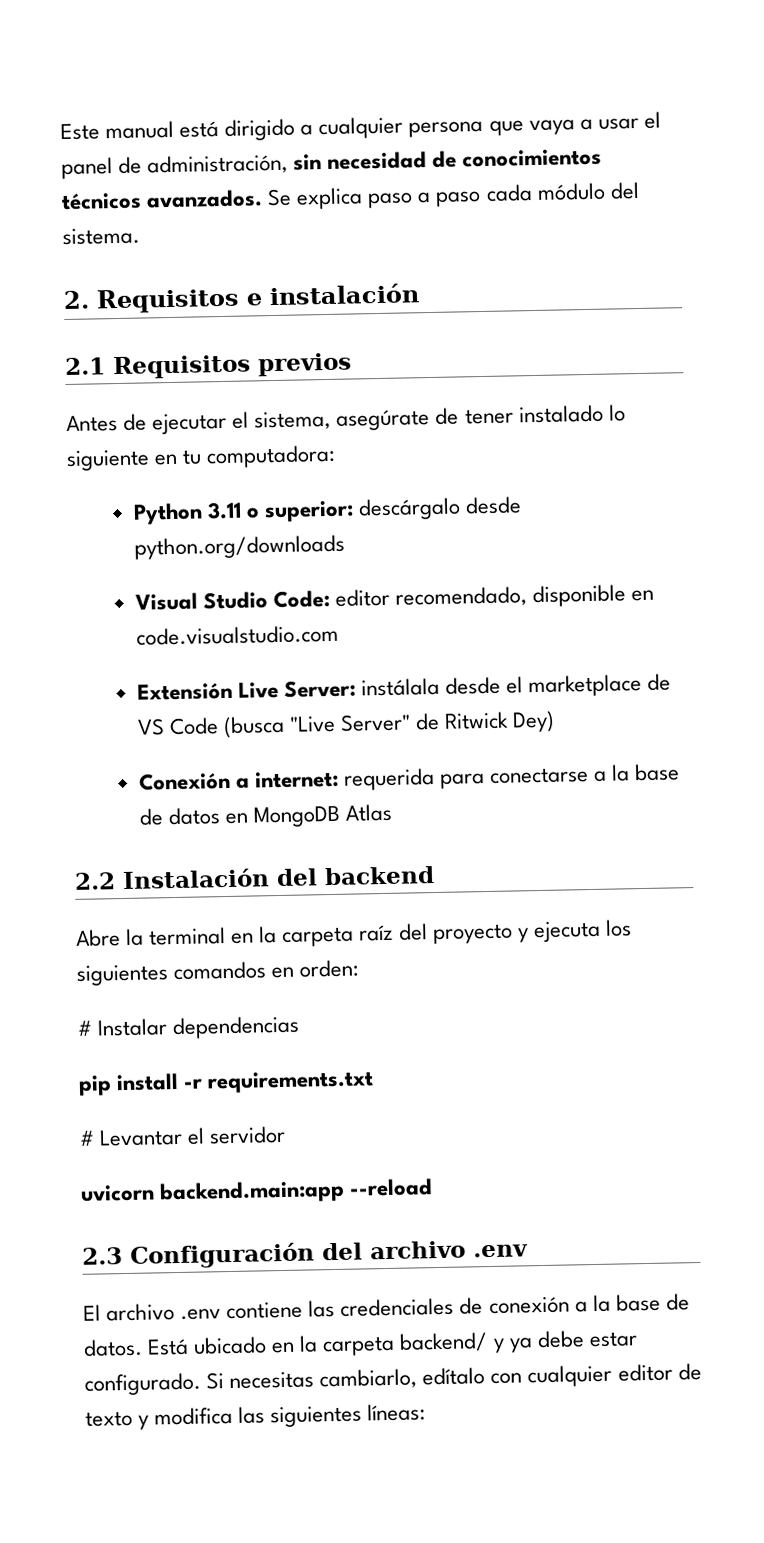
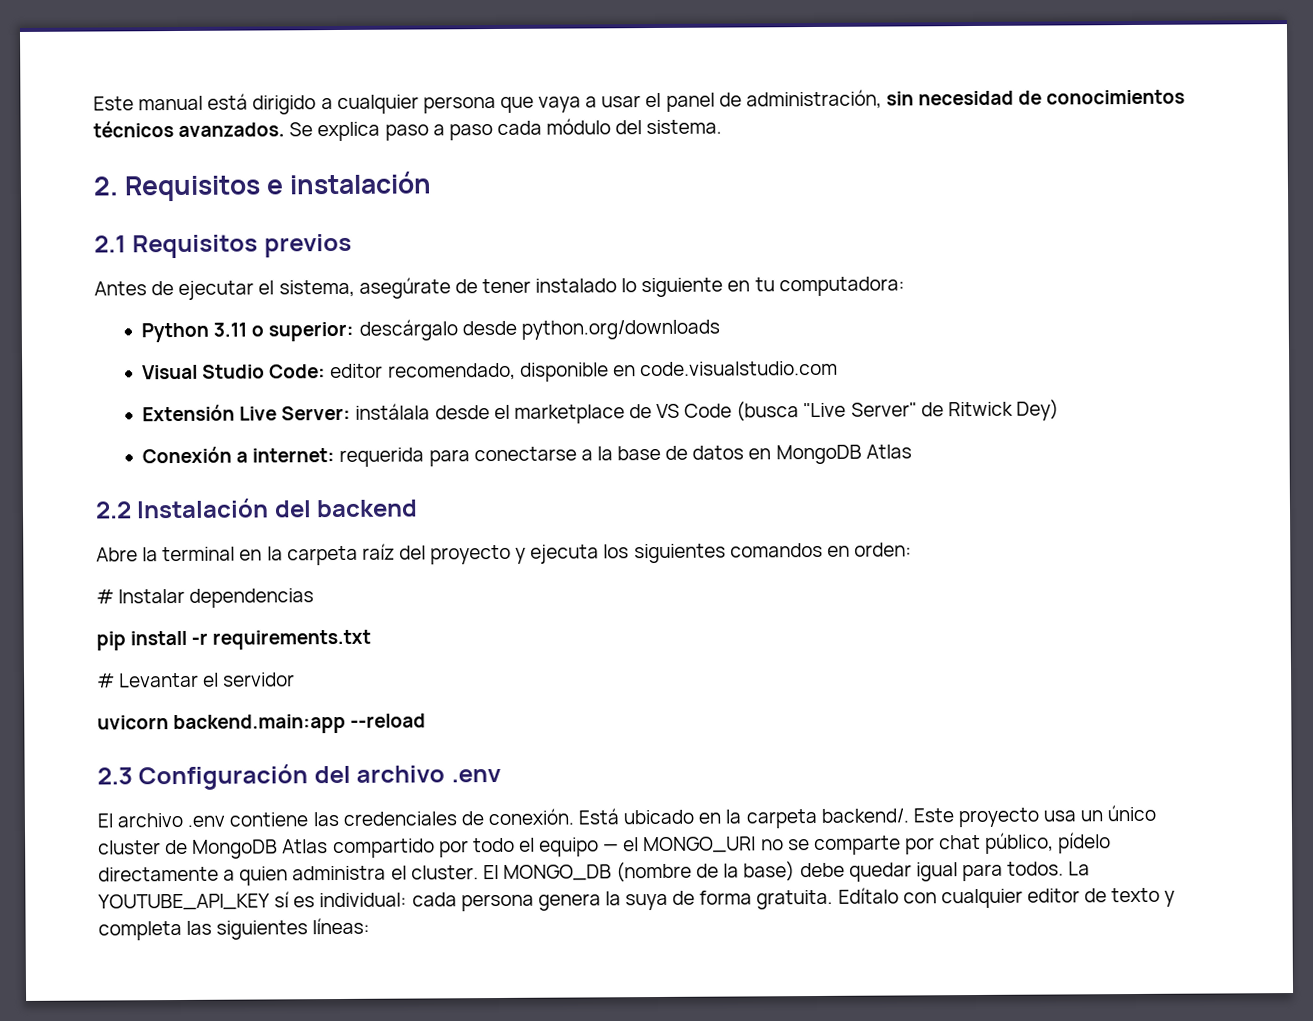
- El archivo .env contiene las credenciales de conexión a la base de datos.
+ El archivo .env contiene las credenciales de conexión.
- Está ubicado en la carpeta backend/ y ya debe estar configurado. Si necesitas cambiarlo, edítalo con cualquier editor de texto y modifica las siguientes líneas:
+ Está ubicado en la carpeta backend/. Este proyecto usa un único cluster de MongoDB Atlas compartido por todo el equipo — el MONGO_URI no se comparte por chat público, pídelo directamente a quien administra el cluster. El MONGO_DB (nombre de la base) debe quedar igual para todos. La YOUTUBE_API_KEY sí es individual: cada persona genera la suya de forma gratuita. Edítalo con cualquier editor de texto y completa las siguientes líneas:

